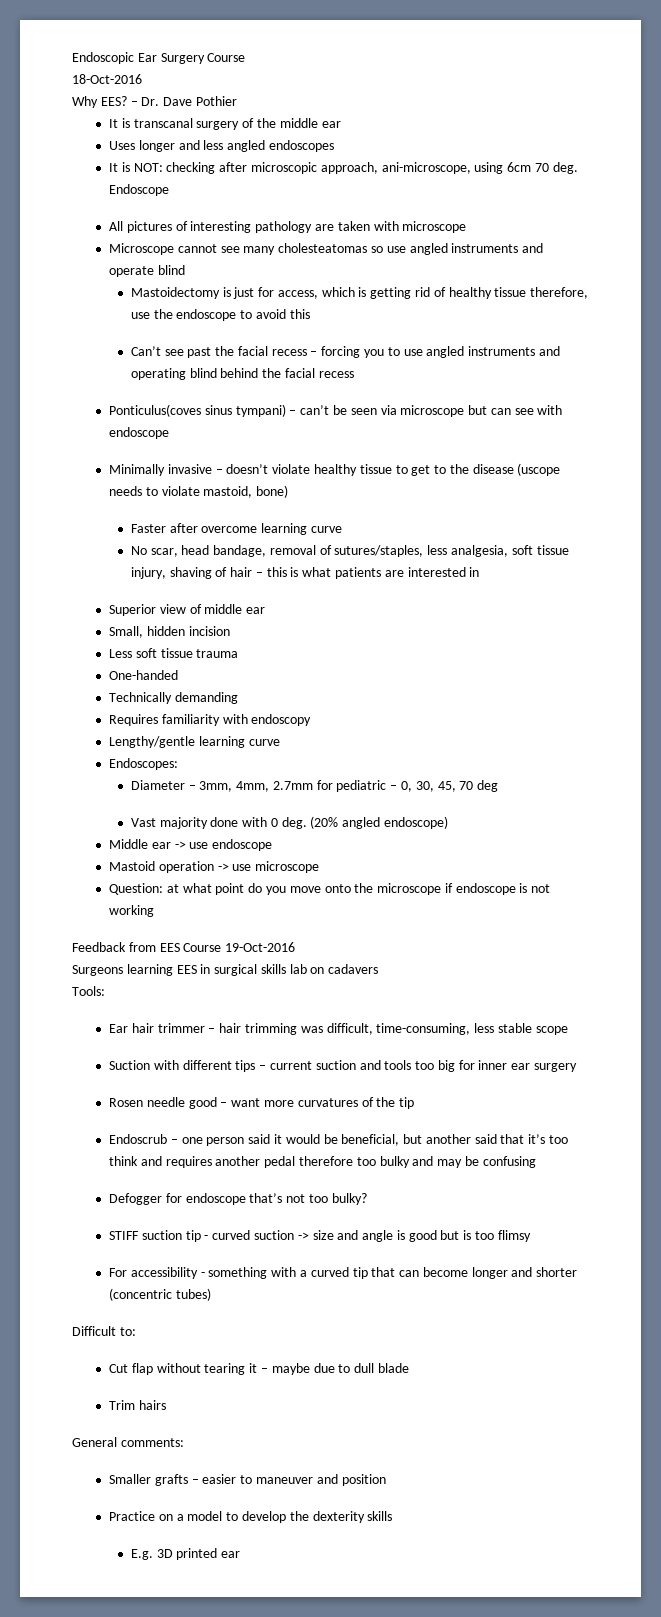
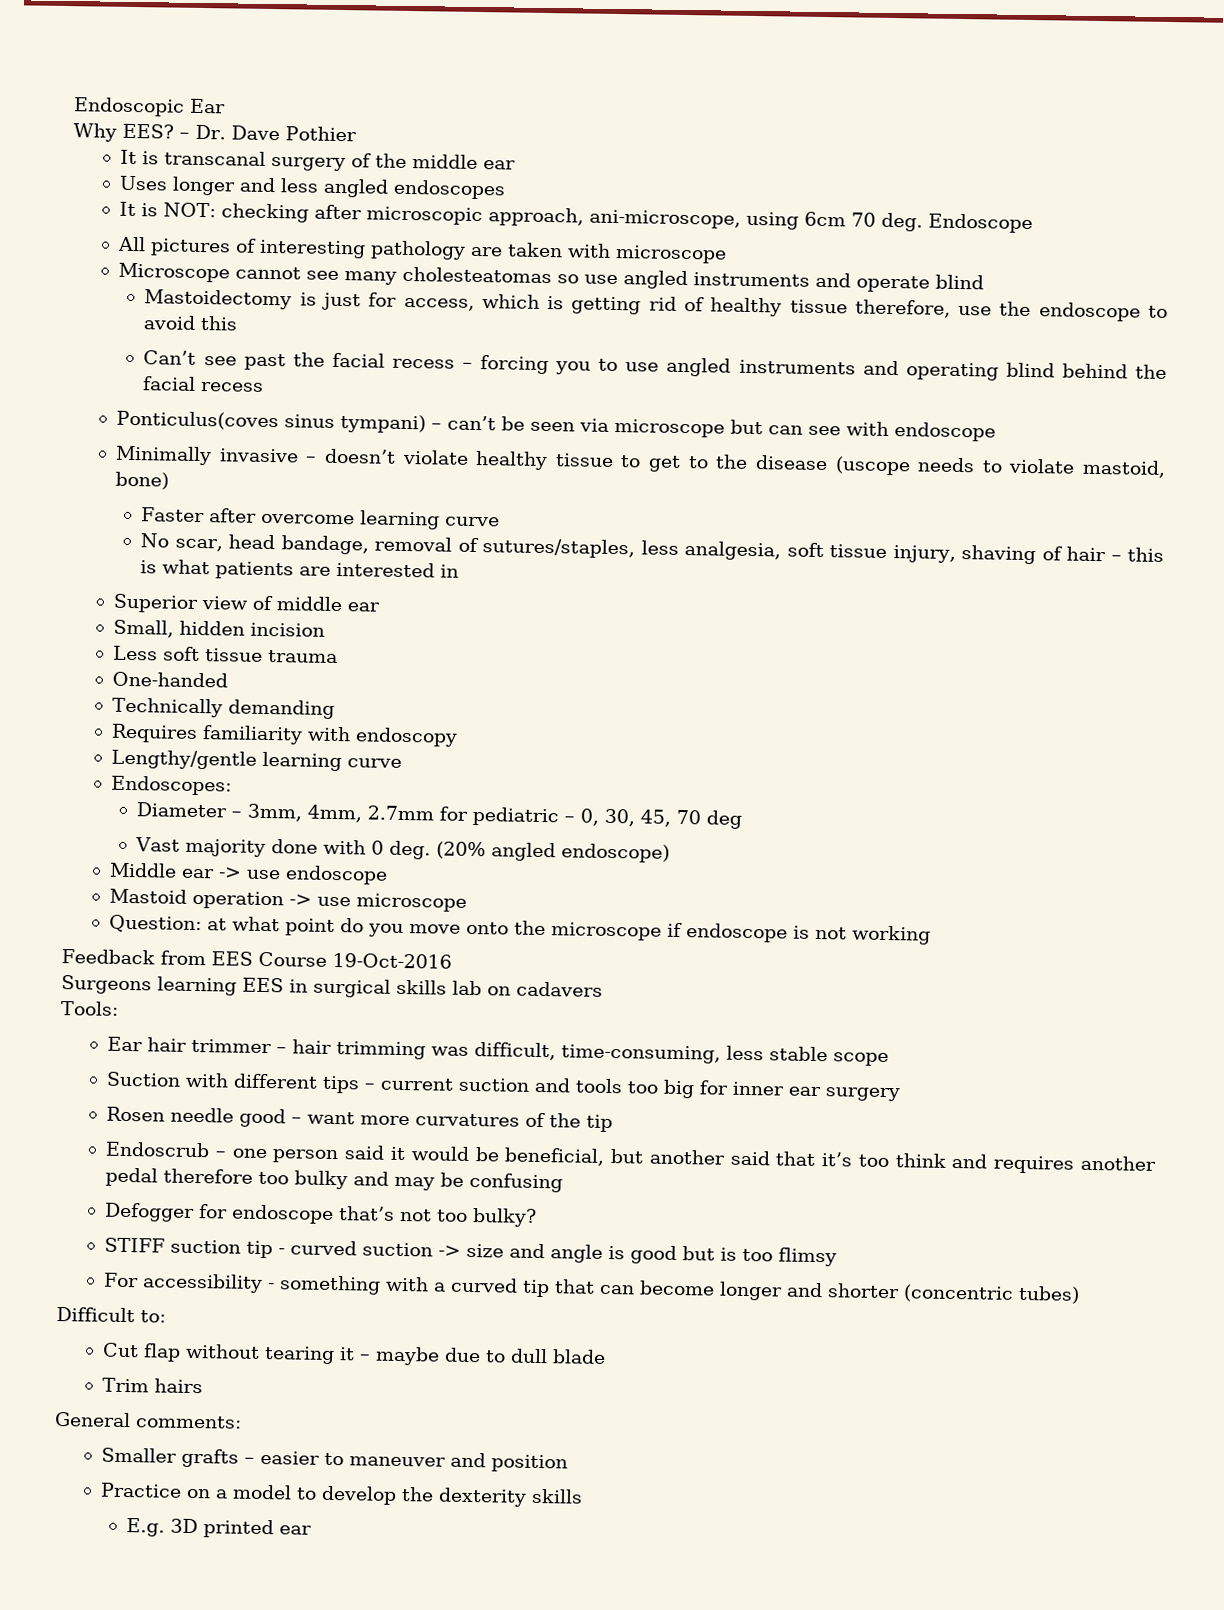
- Endoscopic Ear Surgery Course
- 18-Oct-2016
+ Endoscopic Ear

